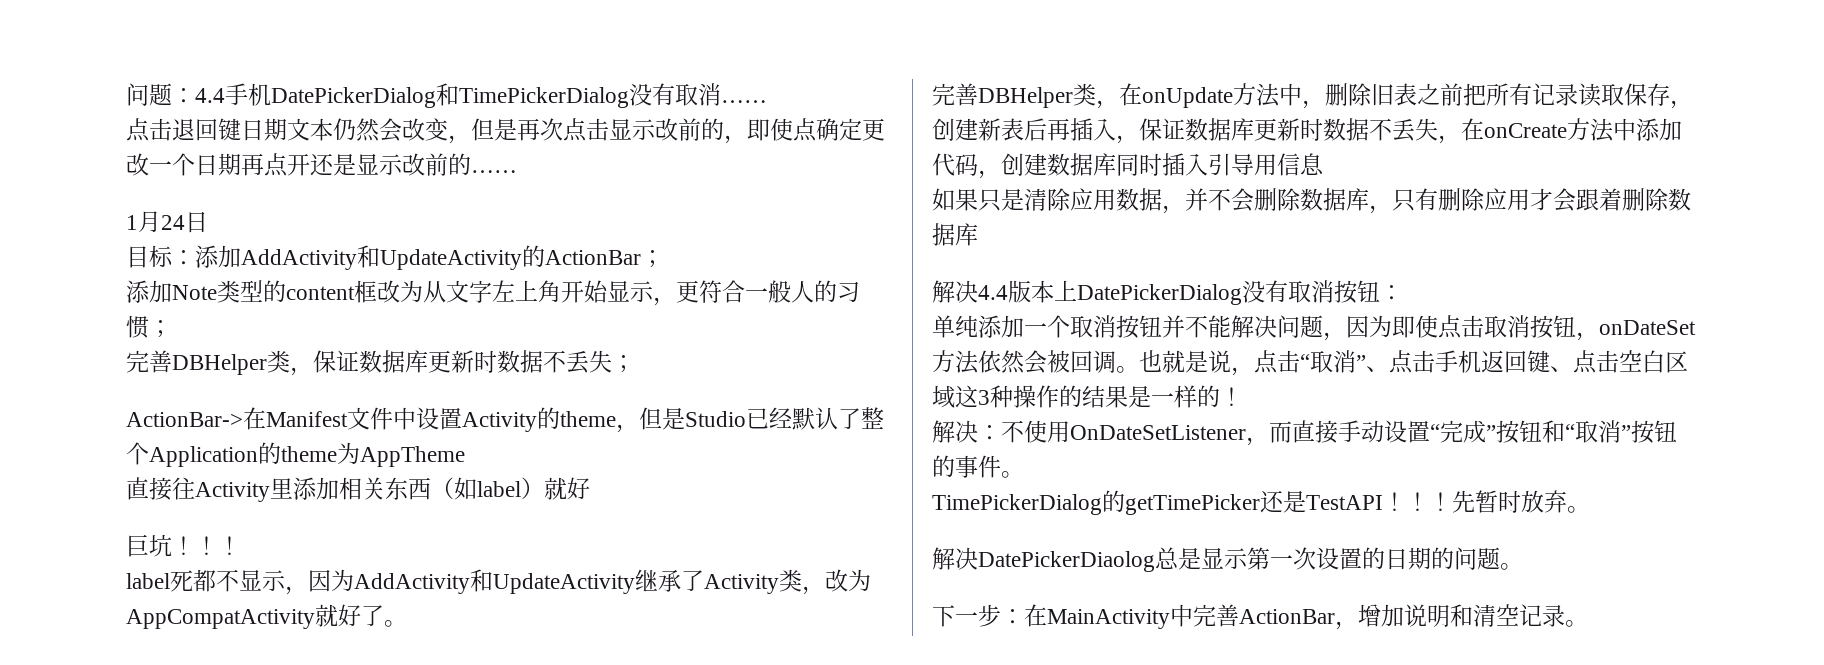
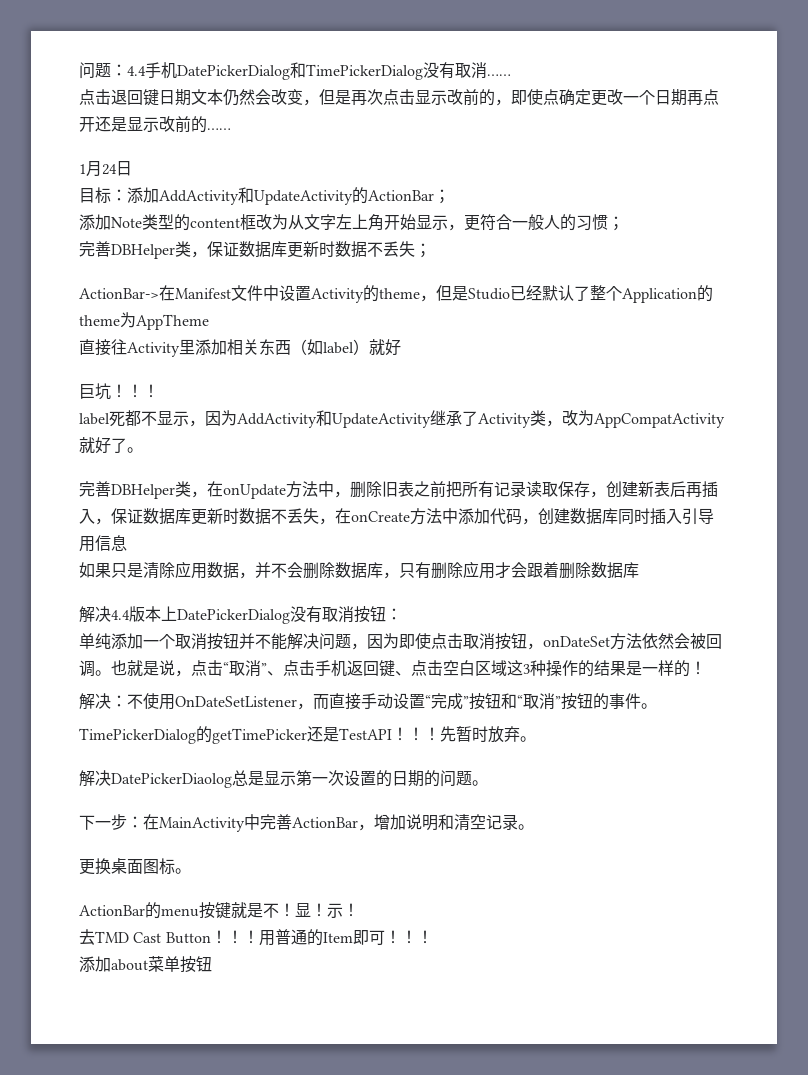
+ 更换桌面图标。
+ ActionBar的menu按键就是不！显！示！
+ 去TMD Cast Button！！！用普通的Item即可！！！
+ 添加about菜单按钮

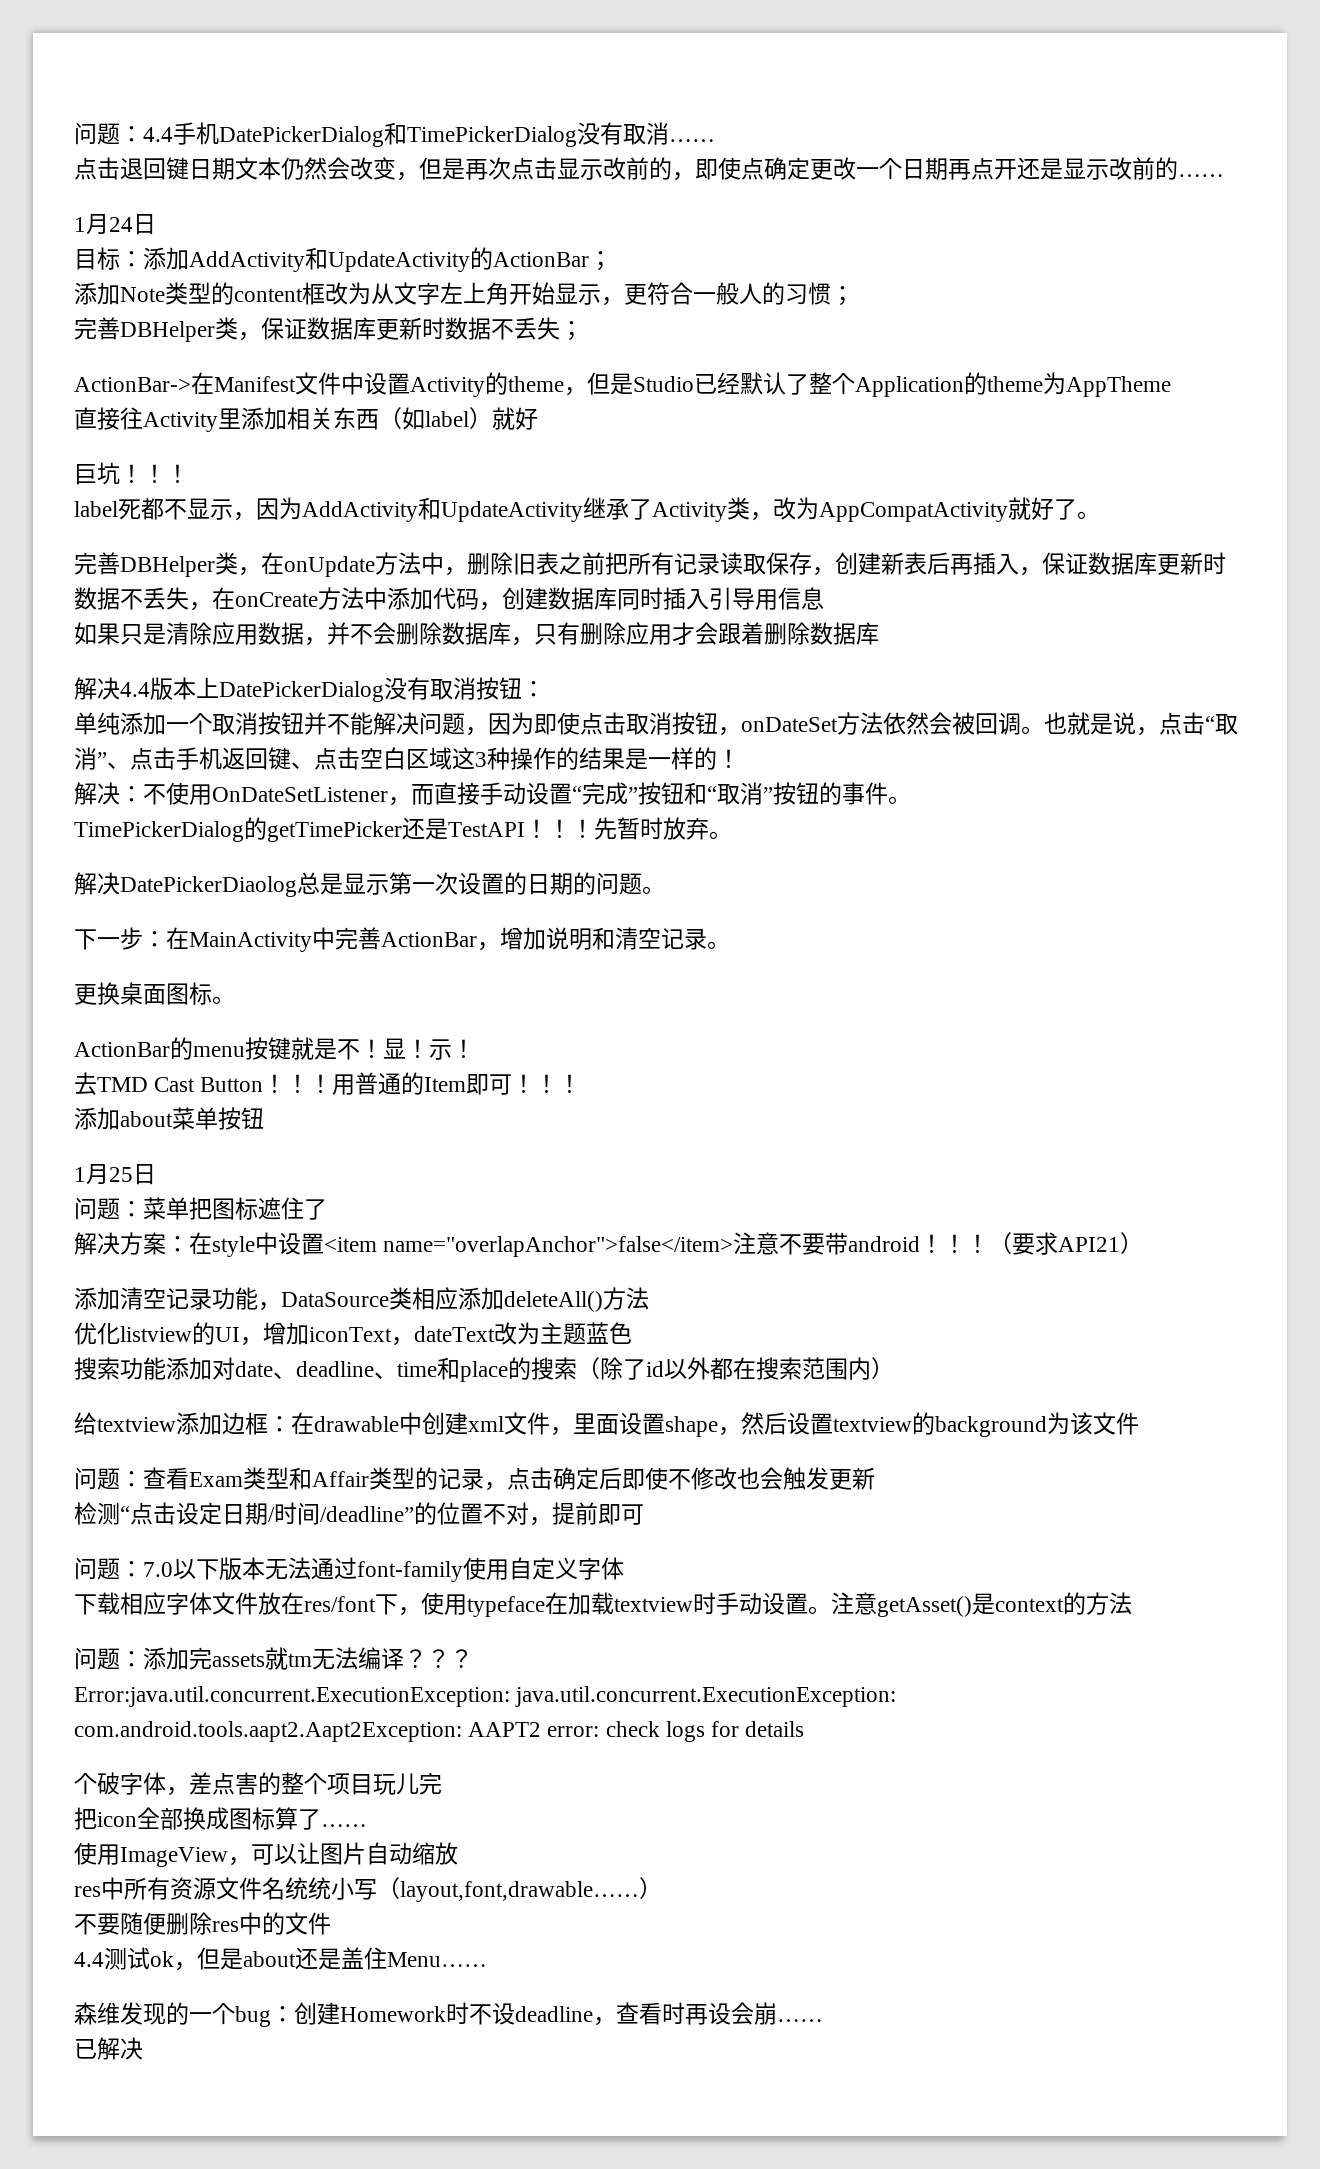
+ 1月25日
+ 问题：菜单把图标遮住了
+ 解决方案：在style中设置<item name="overlapAnchor">false</item>注意不要带android！！！（要求API21）
+ 添加清空记录功能，DataSource类相应添加deleteAll()方法
+ 优化listview的UI，增加iconText，dateText改为主题蓝色
+ 搜索功能添加对date、deadline、time和place的搜索（除了id以外都在搜索范围内）
+ 给textview添加边框：在drawable中创建xml文件，里面设置shape，然后设置textview的background为该文件
+ 问题：查看Exam类型和Affair类型的记录，点击确定后即使不修改也会触发更新
+ 检测“点击设定日期/时间/deadline”的位置不对，提前即可
+ 问题：7.0以下版本无法通过font-family使用自定义字体
+ 下载相应字体文件放在res/font下，使用typeface在加载textview时手动设置。注意getAsset()是context的方法
+ 问题：添加完assets就tm无法编译？？？
+ Error:java.util.concurrent.ExecutionException: java.util.concurrent.ExecutionException: com.android.tools.aapt2.Aapt2Exception: AAPT2 error: check logs for details
+ 个破字体，差点害的整个项目玩儿完
+ 把icon全部换成图标算了……
+ 使用ImageView，可以让图片自动缩放
+ res中所有资源文件名统统小写（layout,font,drawable……）
+ 不要随便删除res中的文件
+ 4.4测试ok，但是about还是盖住Menu……
+ 森维发现的一个bug：创建Homework时不设deadline，查看时再设会崩……
+ 已解决

